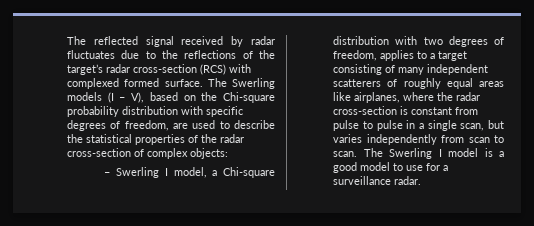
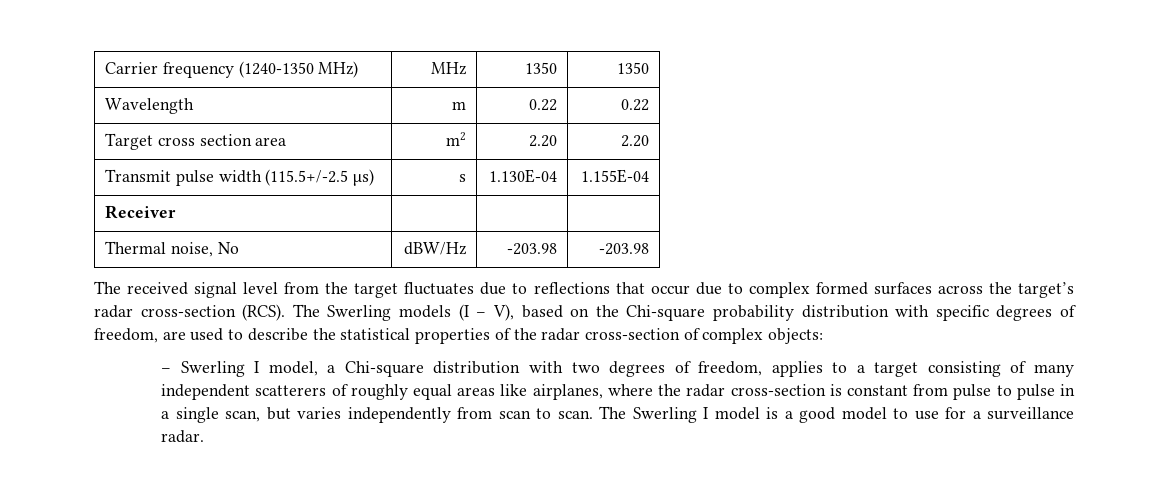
- The reflected signal received by radar fluctuates due to the reflections of the target’s radar cross-section (RCS) with complexed formed surface.
+ Carrier frequency (1240-1350 MHz) | MHz | 1350 | 1350
+ Wavelength | m | 0.22 | 0.22
+ Target cross section area | m2 | 2.20 | 2.20
+ Transmit pulse width (115.5+/-2.5 µs) | s | 1.130E-04 | 1.155E-04
+ Receiver | | |
+ Thermal noise, No | dBW/Hz | -203.98 | -203.98
+ The received signal level from the target fluctuates due to reflections that occur due to complex formed surfaces across the target’s radar cross-section (RCS).

